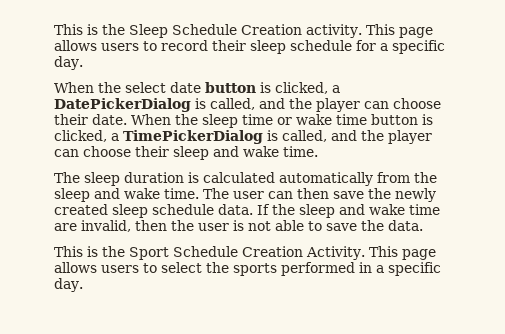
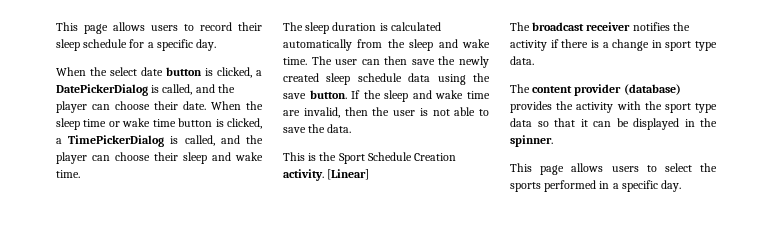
- This is the Sleep Schedule Creation activity. This page allows users to record their sleep schedule for a specific day.
+ This page allows users to record their sleep schedule for a specific day.
- The user can then save the newly created sleep schedule data.
+ The user can then save the newly created sleep schedule data using the save button.
- This is the Sport Schedule Creation Activity. This page allows users to select the sports performed in a specific day.
+ This is the Sport Schedule Creation activity. [Linear]
+ The broadcast receiver notifies the activity if there is a change in sport type data.
+ The content provider (database) provides the activity with the sport type data so that it can be displayed in the spinner.
+ This page allows users to select the sports performed in a specific day.

